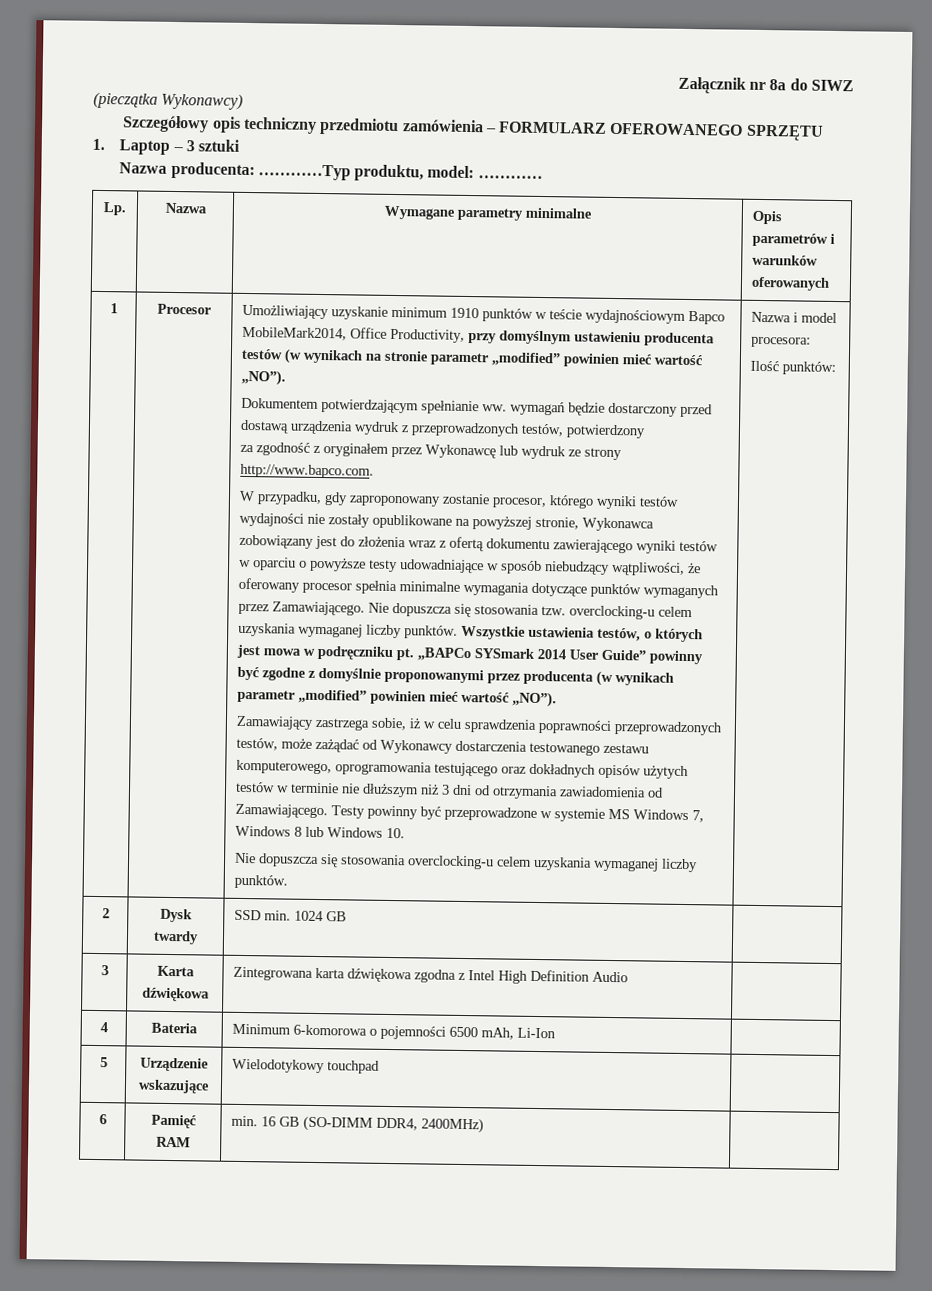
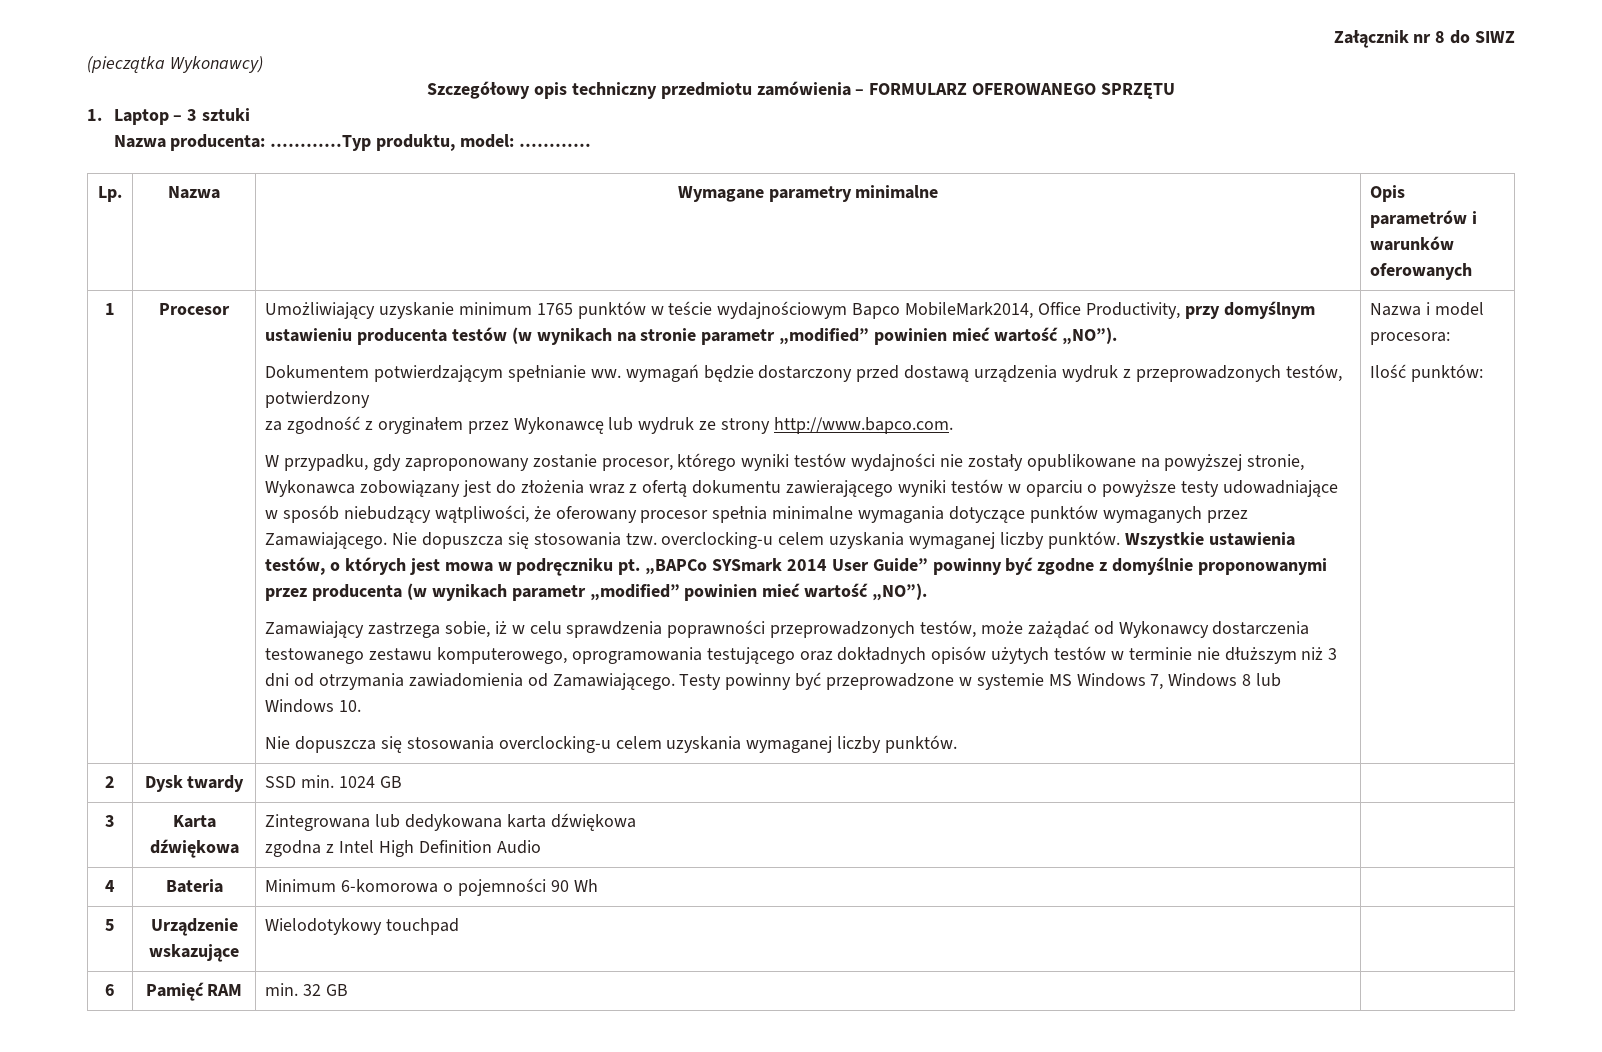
- Załącznik nr 8a do SIWZ
+ Załącznik nr 8 do SIWZ
- Umożliwiający uzyskanie minimum 1910 punktów w teście wydajnościowym Bapco MobileMark2014, Office Productivity, przy domyślnym ustawieniu producenta testów (w wynikach na stronie parametr „modified” powinien mieć wartość „NO”).
+ Umożliwiający uzyskanie minimum 1765 punktów w teście wydajnościowym Bapco MobileMark2014, Office Productivity, przy domyślnym ustawieniu producenta testów (w wynikach na stronie parametr „modified” powinien mieć wartość „NO”).
- 3 | Karta dźwiękowa | Zintegrowana karta dźwiękowa zgodna z Intel High Definition Audio |
+ 3 | Karta dźwiękowa | Zintegrowana lub dedykowana karta dźwiękowa
+ zgodna z Intel High Definition Audio |
- 4 | Bateria | Minimum 6-komorowa o pojemności 6500 mAh, Li-Ion |
+ 4 | Bateria | Minimum 6-komorowa o pojemności 90 Wh |
- 6 | Pamięć RAM | min. 16 GB (SO-DIMM DDR4, 2400MHz) |
+ 6 | Pamięć RAM | min. 32 GB |

